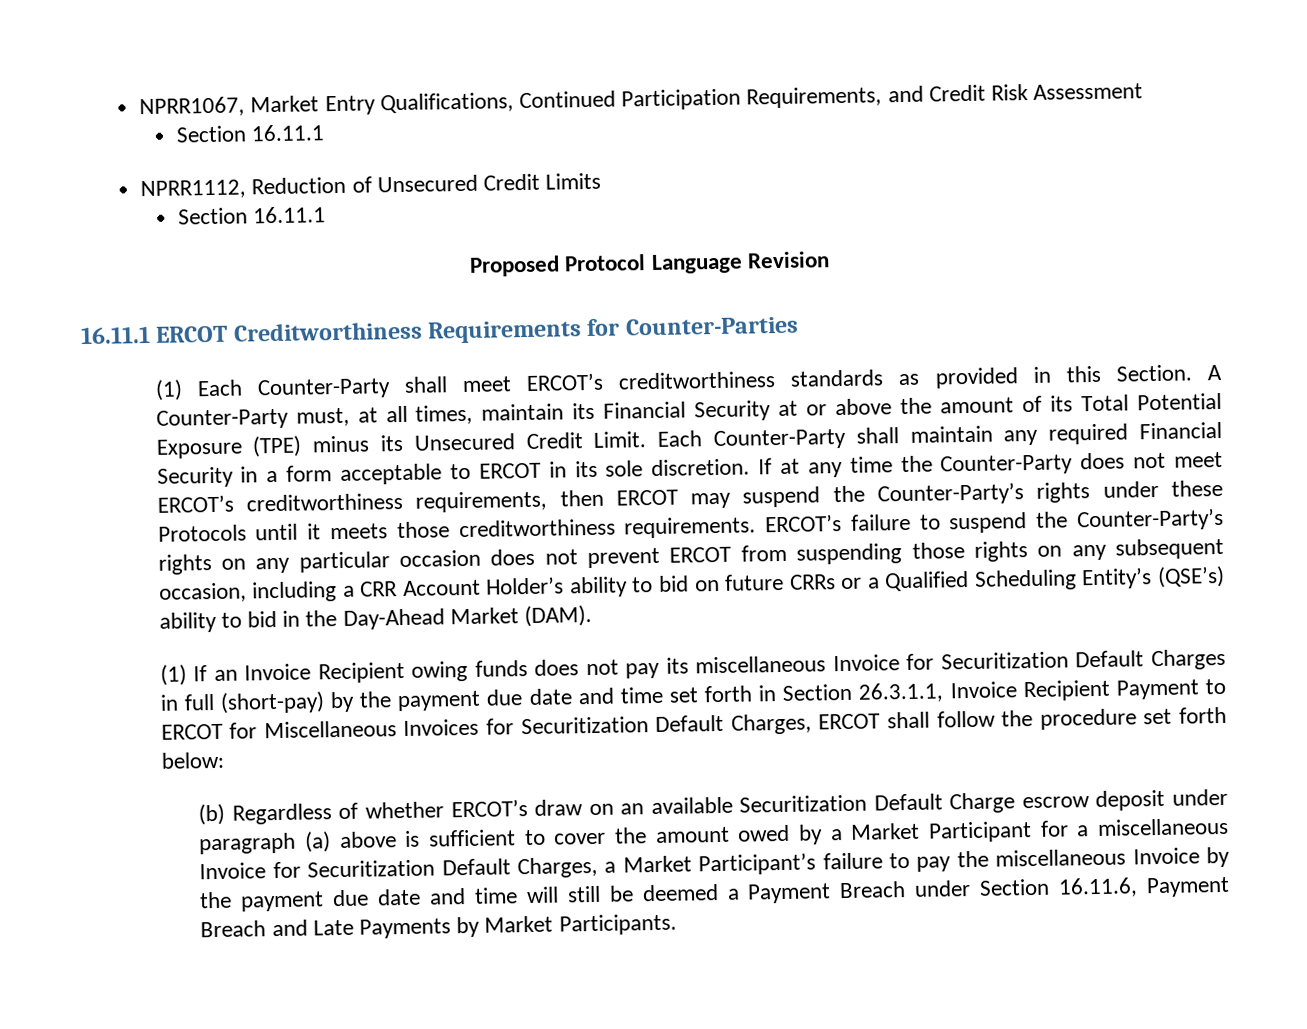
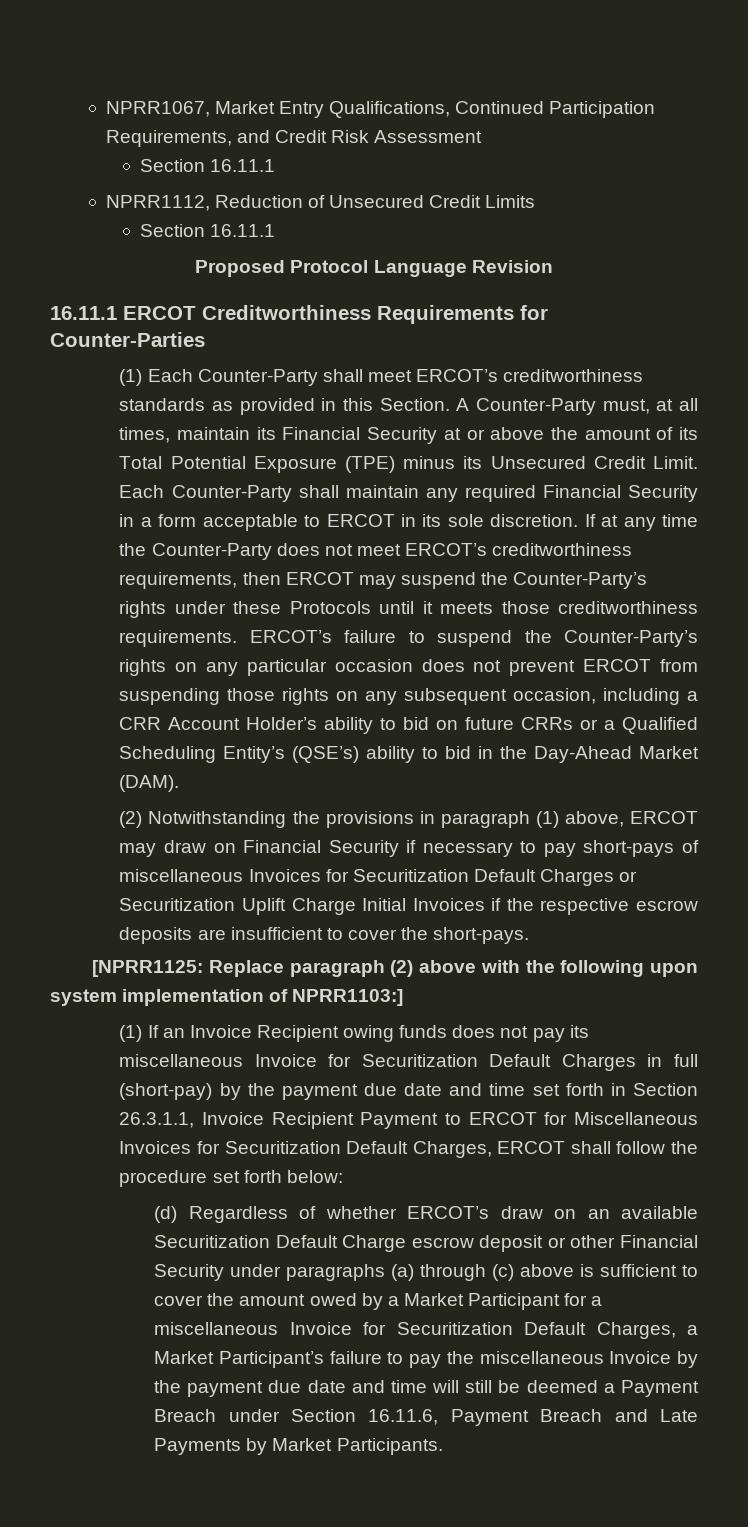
+ (2) Notwithstanding the provisions in paragraph (1) above, ERCOT may draw on Financial Security if necessary to pay short-pays of miscellaneous Invoices for Securitization Default Charges or Securitization Uplift Charge Initial Invoices if the respective escrow deposits are insufficient to cover the short-pays.
+ [NPRR1125: Replace paragraph (2) above with the following upon system implementation of NPRR1103:]
- (b) Regardless of whether ERCOT’s draw on an available Securitization Default Charge escrow deposit under paragraph (a) above is sufficient to cover the amount owed by a Market Participant for a miscellaneous Invoice for Securitization Default Charges, a Market Participant’s failure to pay the miscellaneous Invoice by the payment due date and time will still be deemed a Payment Breach under Section 16.11.6, Payment Breach and Late Payments by Market Participants.
+ (d) Regardless of whether ERCOT’s draw on an available Securitization Default Charge escrow deposit or other Financial Security under paragraphs (a) through (c) above is sufficient to cover the amount owed by a Market Participant for a miscellaneous Invoice for Securitization Default Charges, a Market Participant’s failure to pay the miscellaneous Invoice by the payment due date and time will still be deemed a Payment Breach under Section 16.11.6, Payment Breach and Late Payments by Market Participants.

